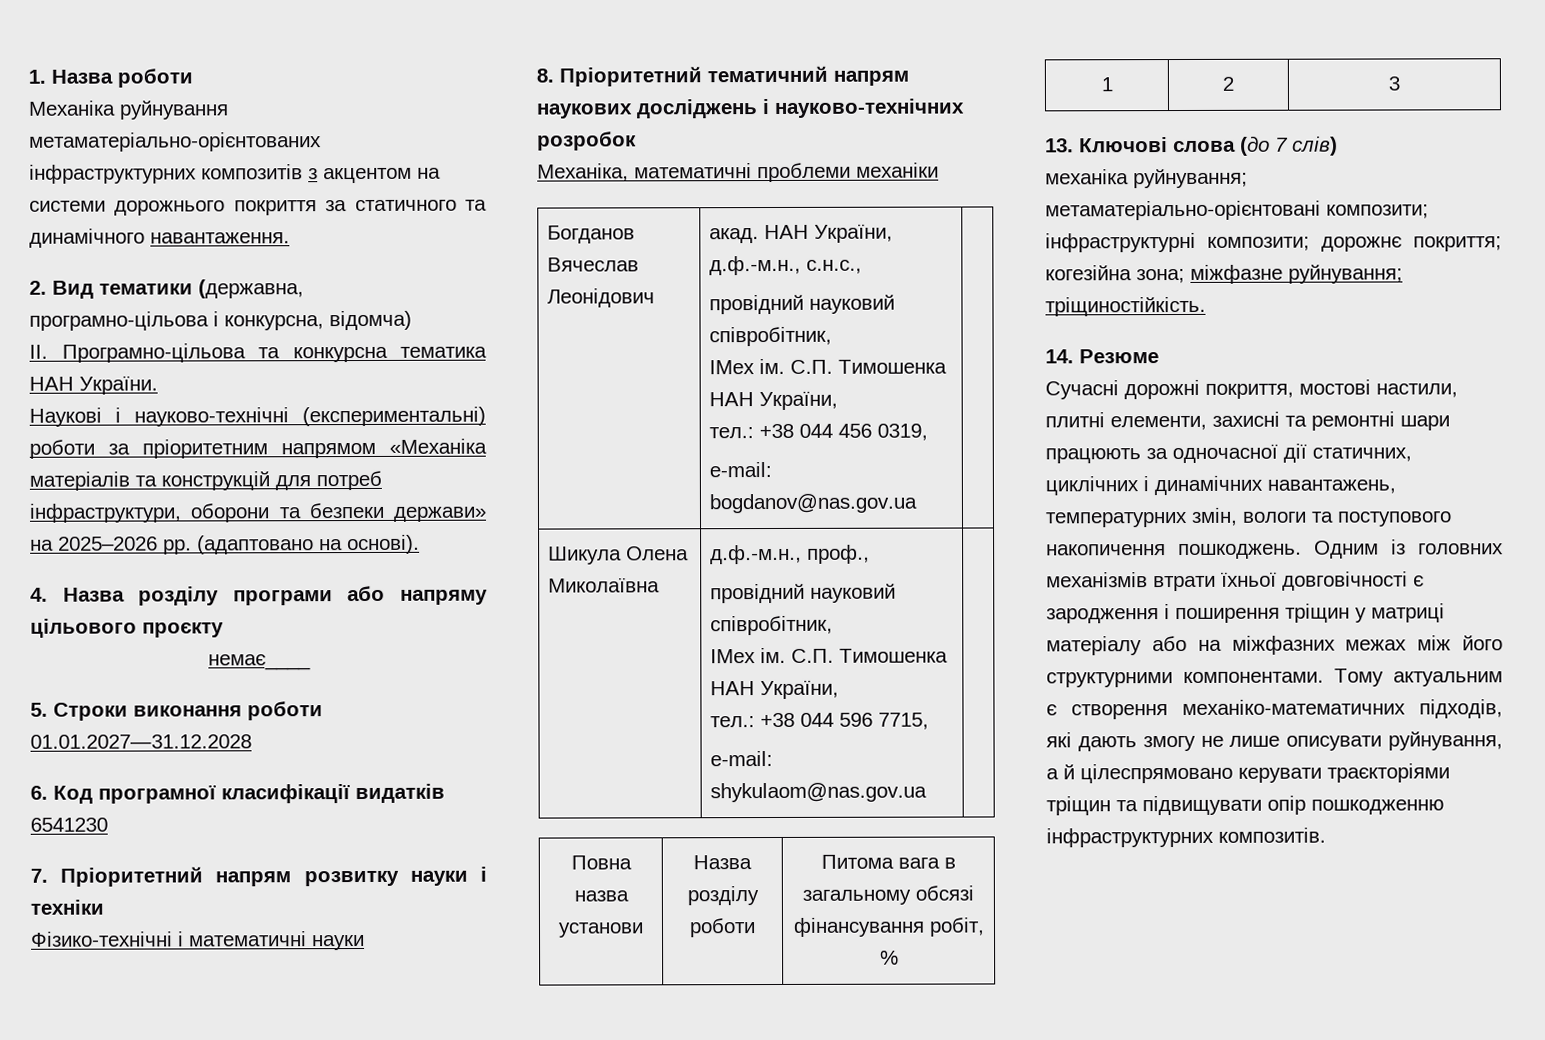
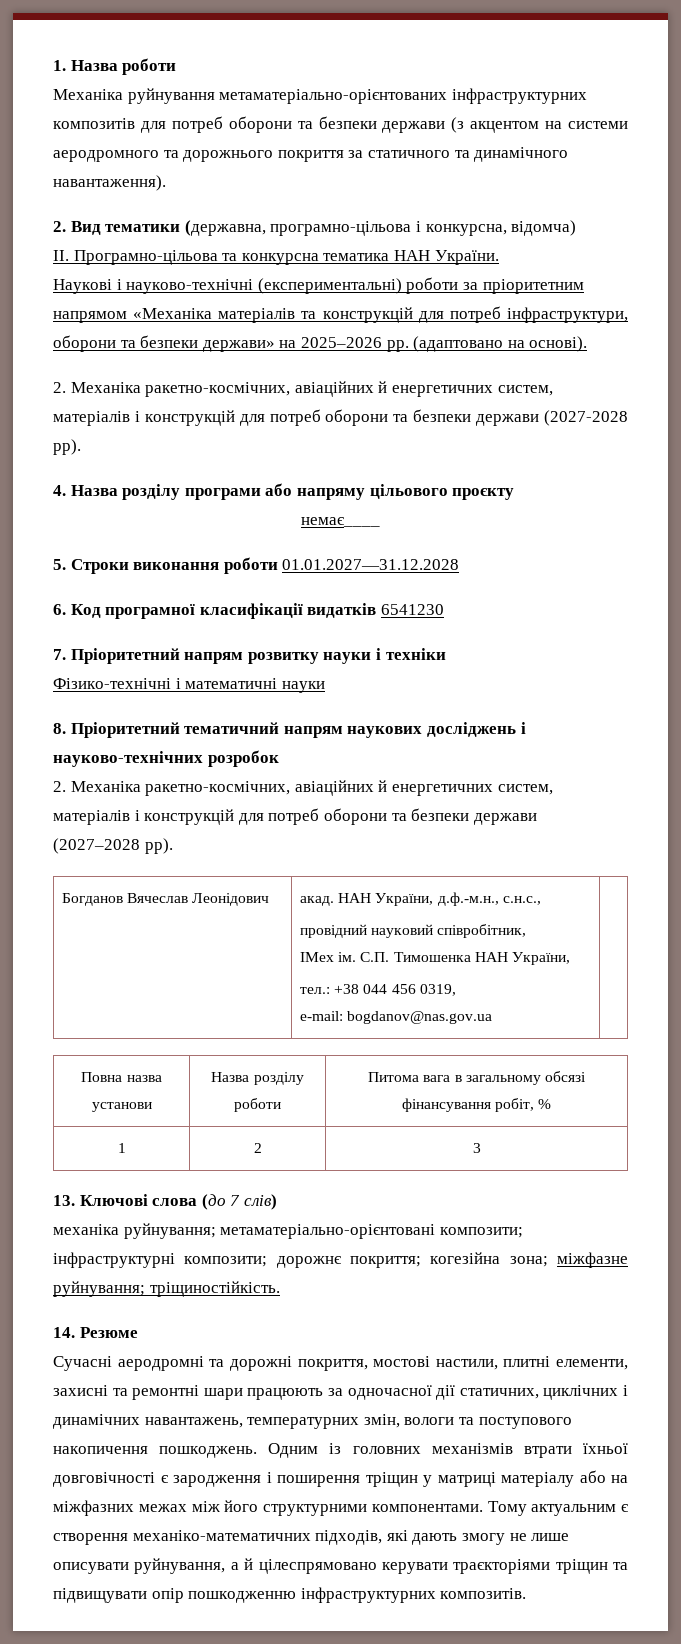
- Механіка руйнування метаматеріально-орієнтованих інфраструктурних композитів з акцентом на системи дорожнього покриття за статичного та динамічного навантаження.
+ Механіка руйнування метаматеріально-орієнтованих інфраструктурних композитів для потреб оборони та безпеки держави (з акцентом на системи аеродромного та дорожнього покриття за статичного та динамічного навантаження).
  (адаптовано на основі).
+ 2. Механіка ракетно-космічних, авіаційних й енергетичних систем, матеріалів і конструкцій для потреб оборони та безпеки держави (2027-2028 рр).
  8. Пріоритетний тематичний напрям наукових досліджень і науково-технічних розробок
- Механіка, математичні проблеми механіки
+ 2. Механіка ракетно-космічних, авіаційних й енергетичних систем, матеріалів і конструкцій для потреб оборони та безпеки держави (2027–2028 рр).
- Шикула Олена Миколаївна | д.ф.-м.н., проф.,
- провідний науковий співробітник,
- ІМех ім. С.П. Тимошенка НАН України,
- тел.: +38 044 596 7715,
- e-mail: shykulaom@nas.gov.ua |
- Сучасні дорожні покриття, мостові настили, плитні елементи, захисні та ремонтні шари працюють за одночасної дії статичних, циклічних і динамічних навантажень, температурних змін, вологи та поступового накопичення пошкоджень.
+ Сучасні аеродромні та дорожні покриття, мостові настили, плитні елементи, захисні та ремонтні шари працюють за одночасної дії статичних, циклічних і динамічних навантажень, температурних змін, вологи та поступового накопичення пошкоджень.

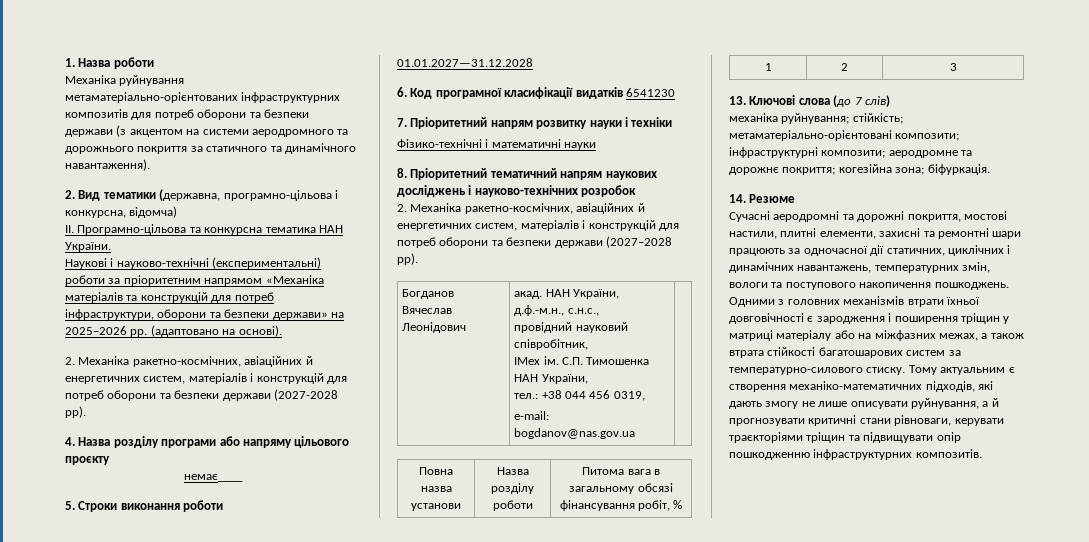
- механіка руйнування; метаматеріально-орієнтовані композити; інфраструктурні композити; дорожнє покриття; когезійна зона; міжфазне руйнування; тріщиностійкість.
+ механіка руйнування; стійкість; метаматеріально-орієнтовані композити; інфраструктурні композити; аеродромне та дорожнє покриття; когезійна зона; біфуркація.
- Одним із головних механізмів втрати їхньої довговічності є зародження і поширення тріщин у матриці матеріалу або на міжфазних межах між його структурними компонентами.
+ Одними з головних механізмів втрати їхньої довговічності є зародження і поширення тріщин у матриці матеріалу або на міжфазних межах, а також втрата стійкості багатошарових систем за температурно-силового стиску.
- Тому актуальним є створення механіко-математичних підходів, які дають змогу не лише описувати руйнування, а й цілеспрямовано керувати траєкторіями тріщин та підвищувати опір пошкодженню інфраструктурних композитів.
+ Тому актуальним є створення механіко-математичних підходів, які дають змогу не лише описувати руйнування, а й прогнозувати критичні стани рівноваги, керувати траєкторіями тріщин та підвищувати опір пошкодженню інфраструктурних композитів.

